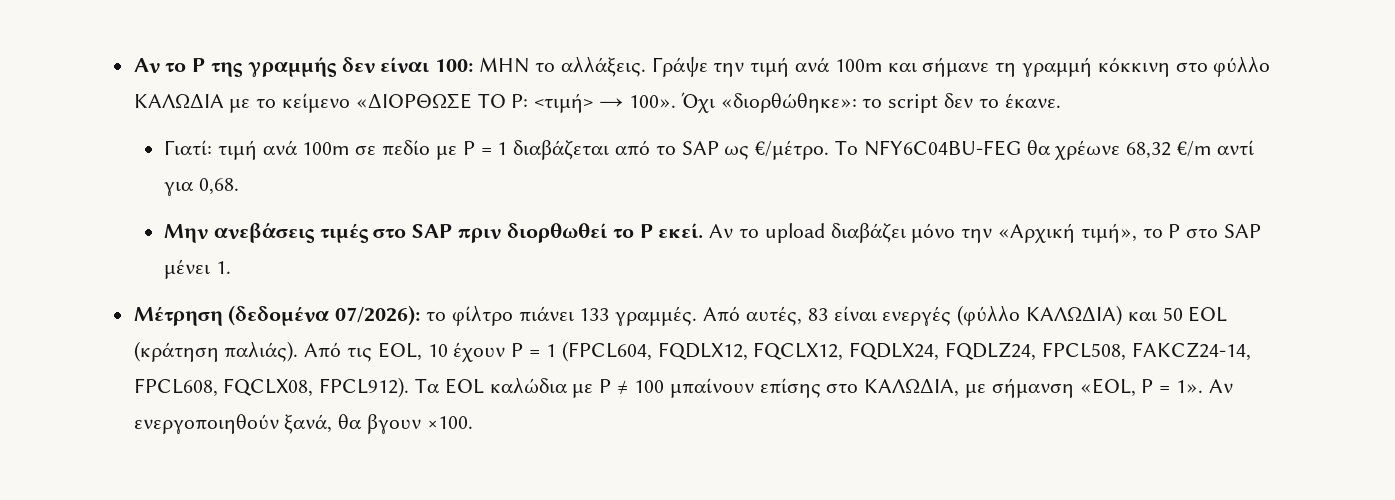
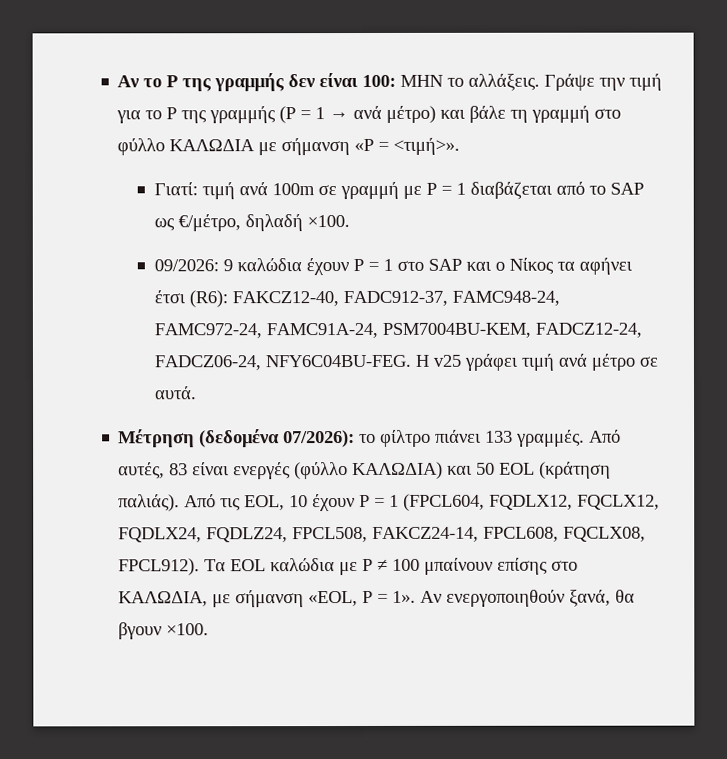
- Γράψε την τιμή ανά 100m και σήμανε τη γραμμή κόκκινη στο φύλλο ΚΑΛΩΔΙΑ με το κείμενο «ΔΙΟΡΘΩΣΕ ΤΟ P: <τιμή> → 100». Όχι «διορθώθηκε»: το script δεν το έκανε.
+ Γράψε την τιμή για το P της γραμμής (P = 1 → ανά μέτρο) και βάλε τη γραμμή στο φύλλο ΚΑΛΩΔΙΑ με σήμανση «P = <τιμή>».
- Γιατί: τιμή ανά 100m σε πεδίο με P = 1 διαβάζεται από το SAP ως €/μέτρο. Το NFY6C04BU-FEG θα χρέωνε 68,32 €/m αντί για 0,68.
- Μην ανεβάσεις τιμές στο SAP πριν διορθωθεί το P εκεί. Αν το upload διαβάζει μόνο την «Αρχική τιμή», το P στο SAP μένει 1.
+ Γιατί: τιμή ανά 100m σε γραμμή με P = 1 διαβάζεται από το SAP ως €/μέτρο, δηλαδή ×100.
+ 09/2026: 9 καλώδια έχουν P = 1 στο SAP και ο Νίκος τα αφήνει έτσι (R6): FAKCZ12-40, FADC912-37, FAMC948-24, FAMC972-24, FAMC91A-24, PSM7004BU-KEM, FADCZ12-24, FADCZ06-24, NFY6C04BU-FEG. Η v25 γράφει τιμή ανά μέτρο σε αυτά.

